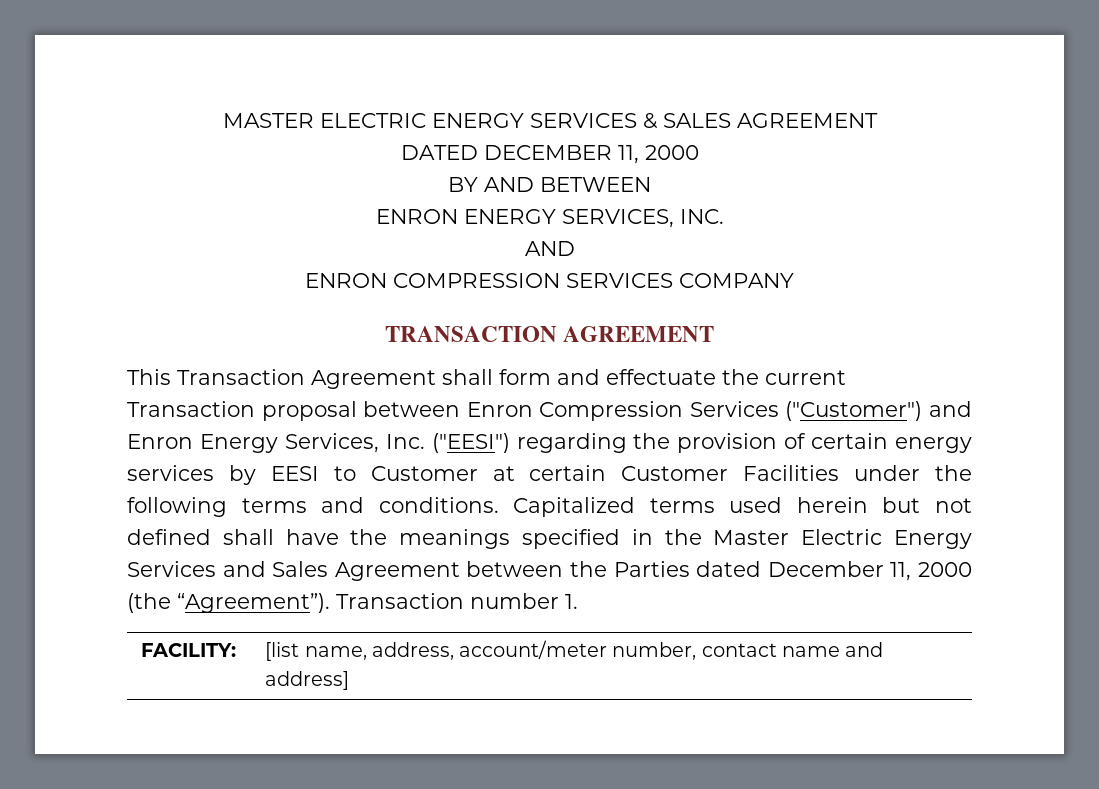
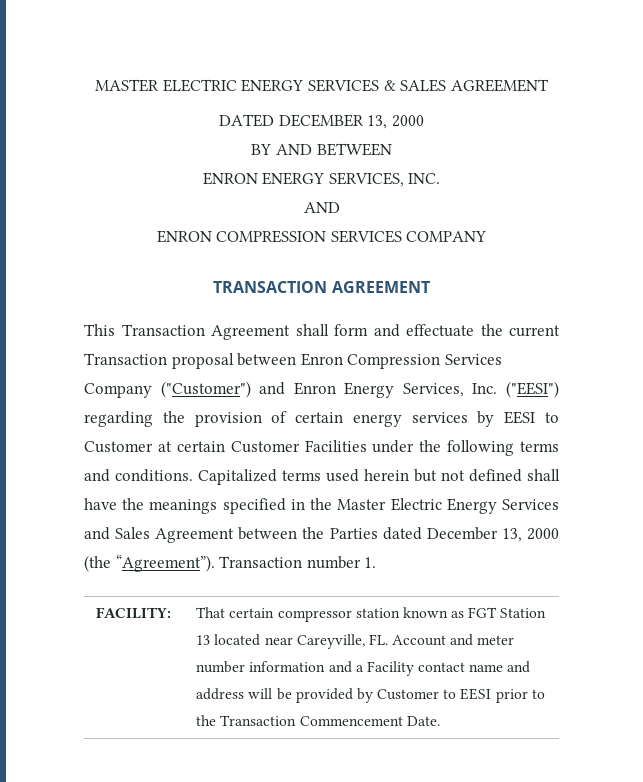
- DATED DECEMBER 11, 2000
+ DATED DECEMBER 13, 2000
- This Transaction Agreement shall form and effectuate the current Transaction proposal between Enron Compression Services ("Customer") and Enron Energy Services, Inc. ("EESI") regarding the provision of certain energy services by EESI to Customer at certain Customer Facilities under the following terms and conditions.
+ This Transaction Agreement shall form and effectuate the current Transaction proposal between Enron Compression Services Company ("Customer") and Enron Energy Services, Inc. ("EESI") regarding the provision of certain energy services by EESI to Customer at certain Customer Facilities under the following terms and conditions.
- Capitalized terms used herein but not defined shall have the meanings specified in the Master Electric Energy Services and Sales Agreement between the Parties dated December 11, 2000 (the “Agreement”).
+ Capitalized terms used herein but not defined shall have the meanings specified in the Master Electric Energy Services and Sales Agreement between the Parties dated December 13, 2000 (the “Agreement”).
- FACILITY: | [list name, address, account/meter number, contact name and address]
+ FACILITY: | That certain compressor station known as FGT Station 13 located near Careyville, FL. Account and meter number information and a Facility contact name and address will be provided by Customer to EESI prior to the Transaction Commencement Date.

